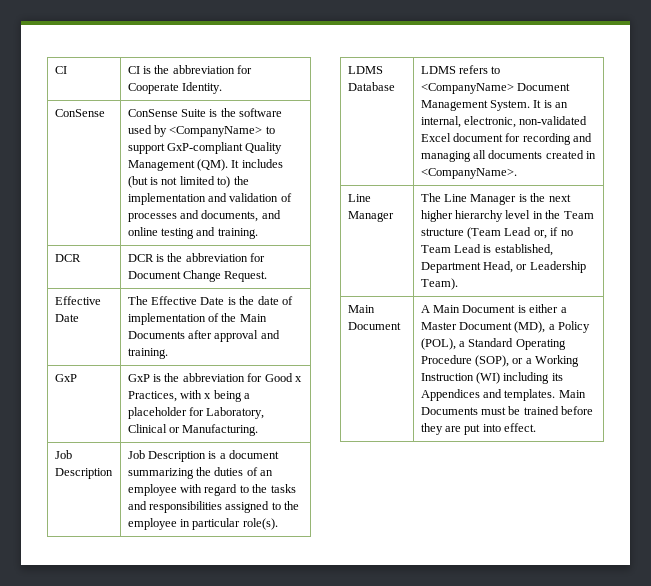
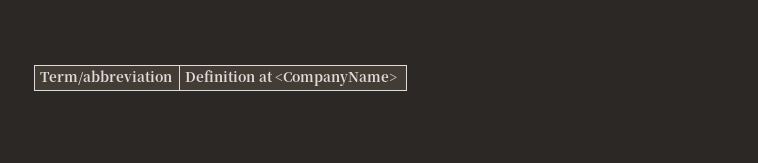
- CI | CI is the abbreviation for Cooperate Identity.
- ConSense | ConSense Suite is the software used by <CompanyName> to support GxP-compliant Quality Management (QM). It includes (but is not limited to) the implementation and validation of processes and documents, and online testing and training.
- DCR | DCR is the abbreviation for Document Change Request.
- Effective Date | The Effective Date is the date of implementation of the Main Documents after approval and training.
- GxP | GxP is the abbreviation for Good x Practices, with x being a placeholder for Laboratory, Clinical or Manufacturing.
- Job Description | Job Description is a document summarizing the duties of an employee with regard to the tasks and responsibilities assigned to the employee in particular role(s).
- LDMS Database | LDMS refers to <CompanyName> Document Management System. It is an internal, electronic, non-validated Excel document for recording and managing all documents created in <CompanyName>.
- Line Manager | The Line Manager is the next higher hierarchy level in the Team structure (Team Lead or, if no Team Lead is established, Department Head, or Leadership Team).
- Main Document | A Main Document is either a Master Document (MD), a Policy (POL), a Standard Operating Procedure (SOP), or a Working Instruction (WI) including its Appendices and templates. Main Documents must be trained before they are put into effect.
+ Term/abbreviation | Definition at <CompanyName>

